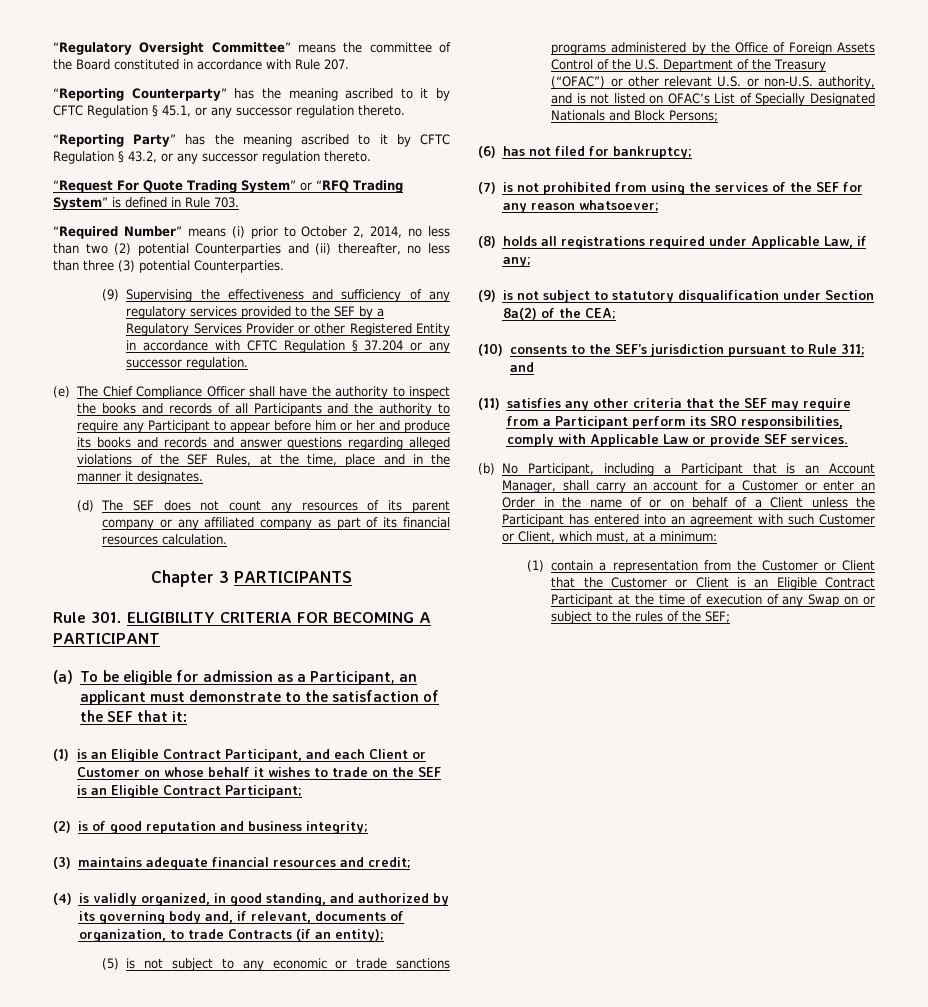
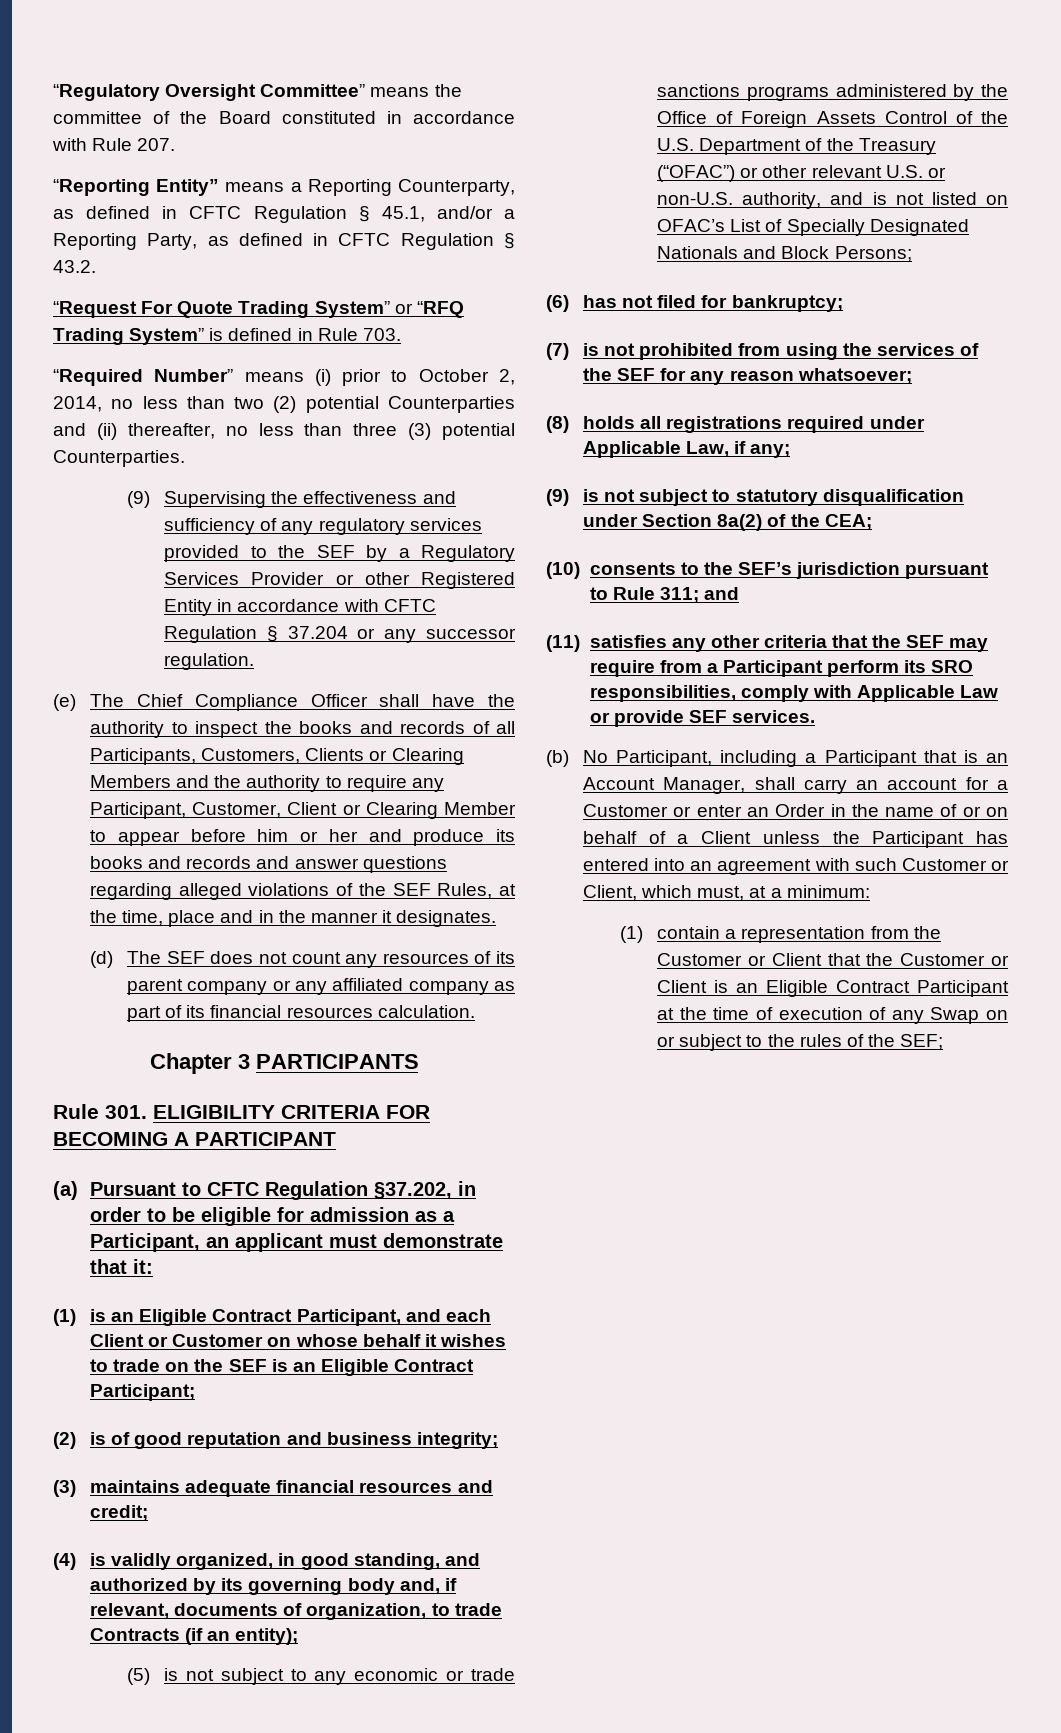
- “Reporting Counterparty” has the meaning ascribed to it by CFTC Regulation § 45.1, or any successor regulation thereto.
- “Reporting Party” has the meaning ascribed to it by CFTC Regulation § 43.2, or any successor regulation thereto.
+ “Reporting Entity” means a Reporting Counterparty, as defined in CFTC Regulation § 45.1, and/or a Reporting Party, as defined in CFTC Regulation § 43.2.
- (e) The Chief Compliance Officer shall have the authority to inspect the books and records of all Participants and the authority to require any Participant to appear before him or her and produce its books and records and answer questions regarding alleged violations of the SEF Rules, at the time, place and in the manner it designates.
+ (e) The Chief Compliance Officer shall have the authority to inspect the books and records of all Participants, Customers, Clients or Clearing Members and the authority to require any Participant, Customer, Client or Clearing Member to appear before him or her and produce its books and records and answer questions regarding alleged violations of the SEF Rules, at the time, place and in the manner it designates.
- (a) To be eligible for admission as a Participant, an applicant must demonstrate to the satisfaction of the SEF that it:
+ (a) Pursuant to CFTC Regulation §37.202, in order to be eligible for admission as a Participant, an applicant must demonstrate that it:

